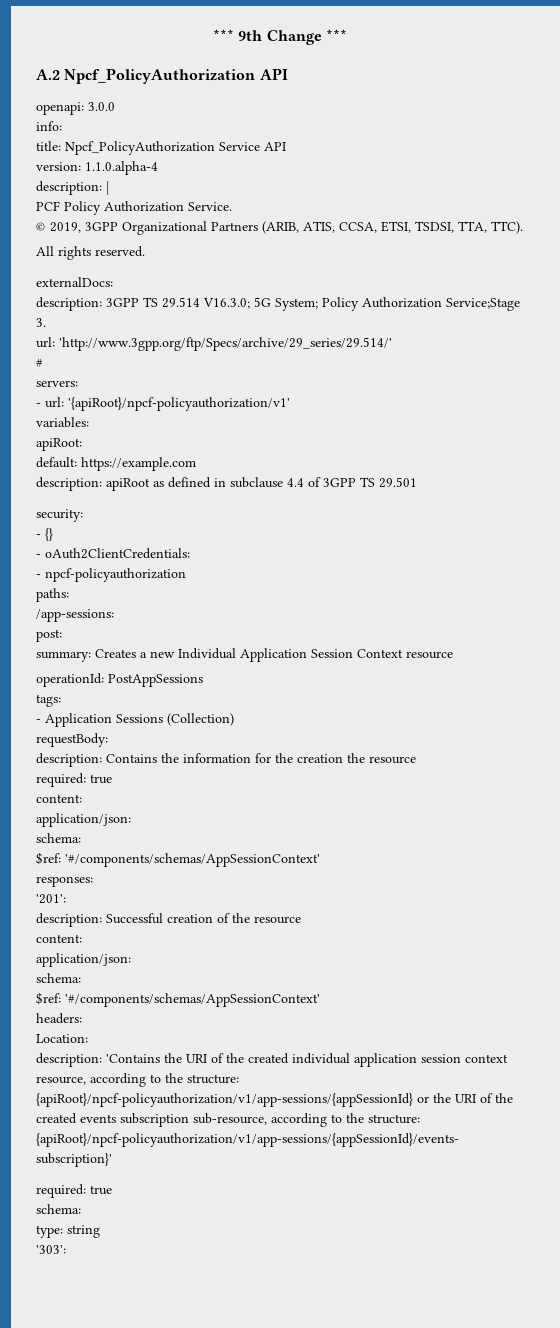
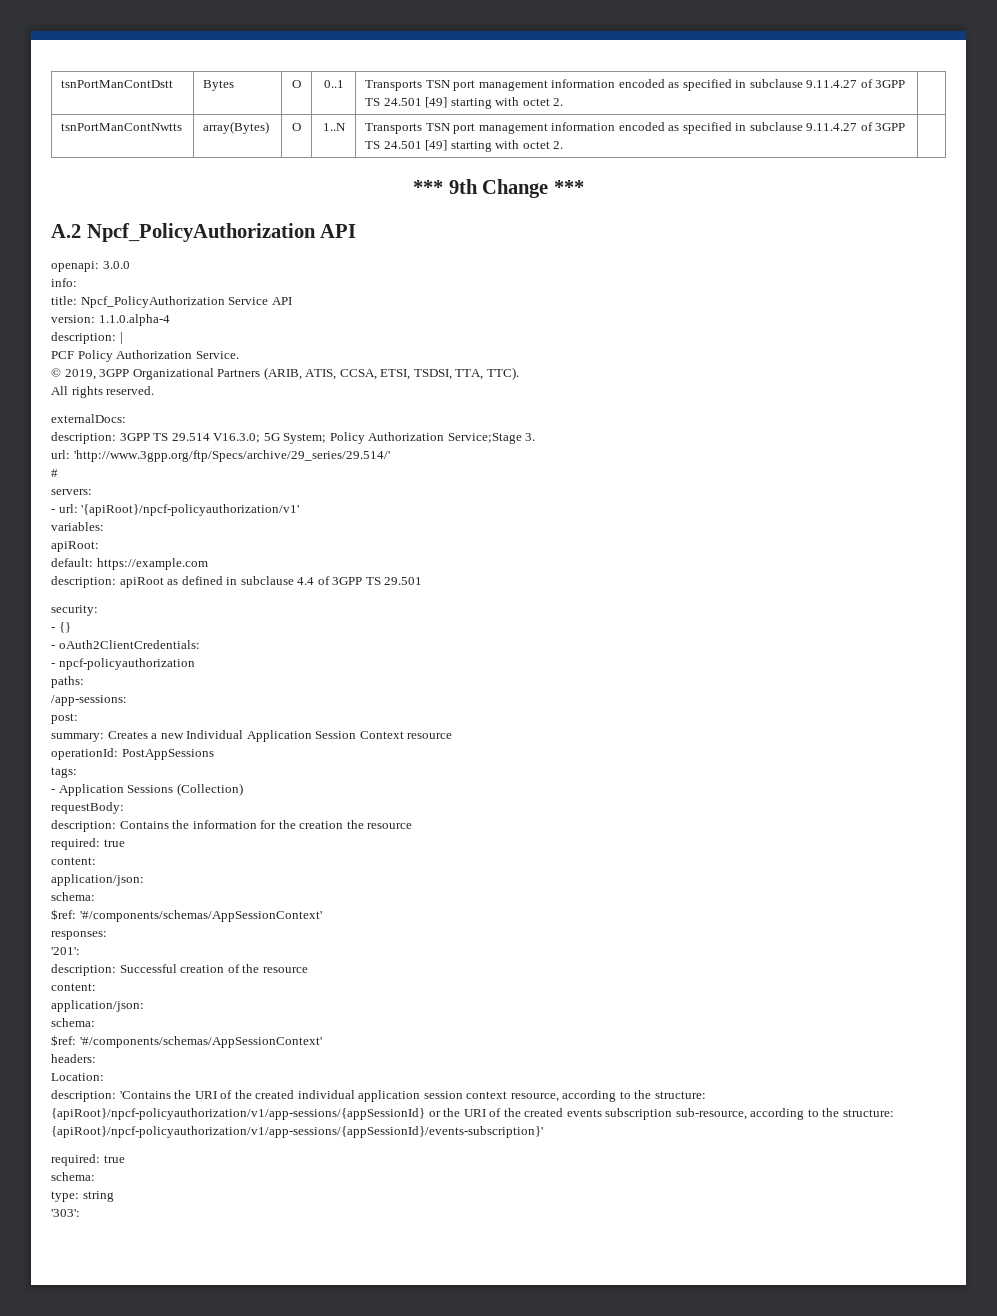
+ tsnPortManContDstt | Bytes | O | 0..1 | Transports TSN port management information encoded as specified in subclause 9.11.4.27 of 3GPP TS 24.501 [49] starting with octet 2. |
+ tsnPortManContNwtts | array(Bytes) | O | 1..N | Transports TSN port management information encoded as specified in subclause 9.11.4.27 of 3GPP TS 24.501 [49] starting with octet 2. |

